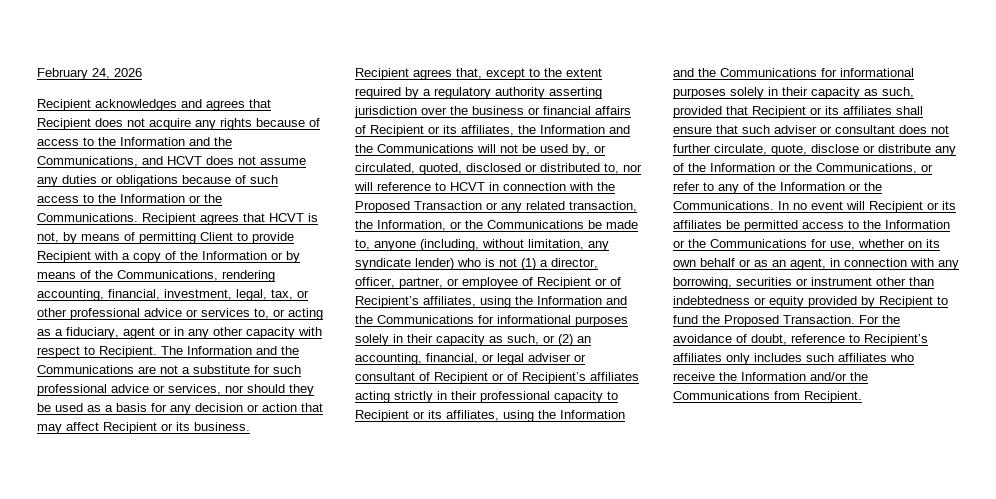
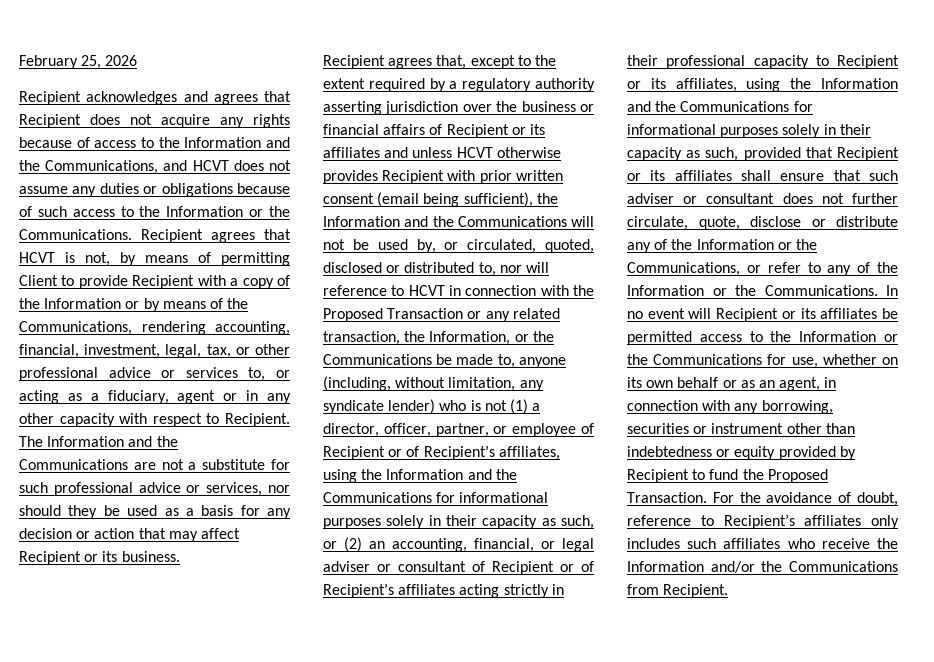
- February 24, 2026
+ February 25, 2026
- Recipient agrees that, except to the extent required by a regulatory authority asserting jurisdiction over the business or financial affairs of Recipient or its affiliates, the Information and the Communications will not be used by, or circulated, quoted, disclosed or distributed to, nor will reference to HCVT in connection with the Proposed Transaction or any related transaction, the Information, or the Communications be made to, anyone (including, without limitation, any syndicate lender) who is not (1) a director, officer, partner, or employee of Recipient or of Recipient’s affiliates, using the Information and the Communications for informational purposes solely in their capacity as such, or (2) an accounting, financial, or legal adviser or consultant of Recipient or of Recipient’s affiliates acting strictly in their professional capacity to Recipient or its affiliates, using the Information and the Communications for informational purposes solely in their capacity as such, provided that Recipient or its affiliates shall ensure that such adviser or consultant does not further circulate, quote, disclose or distribute any of the Information or the Communications, or refer to any of the Information or the Communications.
+ Recipient agrees that, except to the extent required by a regulatory authority asserting jurisdiction over the business or financial affairs of Recipient or its affiliates and unless HCVT otherwise provides Recipient with prior written consent (email being sufficient), the Information and the Communications will not be used by, or circulated, quoted, disclosed or distributed to, nor will reference to HCVT in connection with the Proposed Transaction or any related transaction, the Information, or the Communications be made to, anyone (including, without limitation, any syndicate lender) who is not (1) a director, officer, partner, or employee of Recipient or of Recipient’s affiliates, using the Information and the Communications for informational purposes solely in their capacity as such, or (2) an accounting, financial, or legal adviser or consultant of Recipient or of Recipient’s affiliates acting strictly in their professional capacity to Recipient or its affiliates, using the Information and the Communications for informational purposes solely in their capacity as such, provided that Recipient or its affiliates shall ensure that such adviser or consultant does not further circulate, quote, disclose or distribute any of the Information or the Communications, or refer to any of the Information or the Communications.

